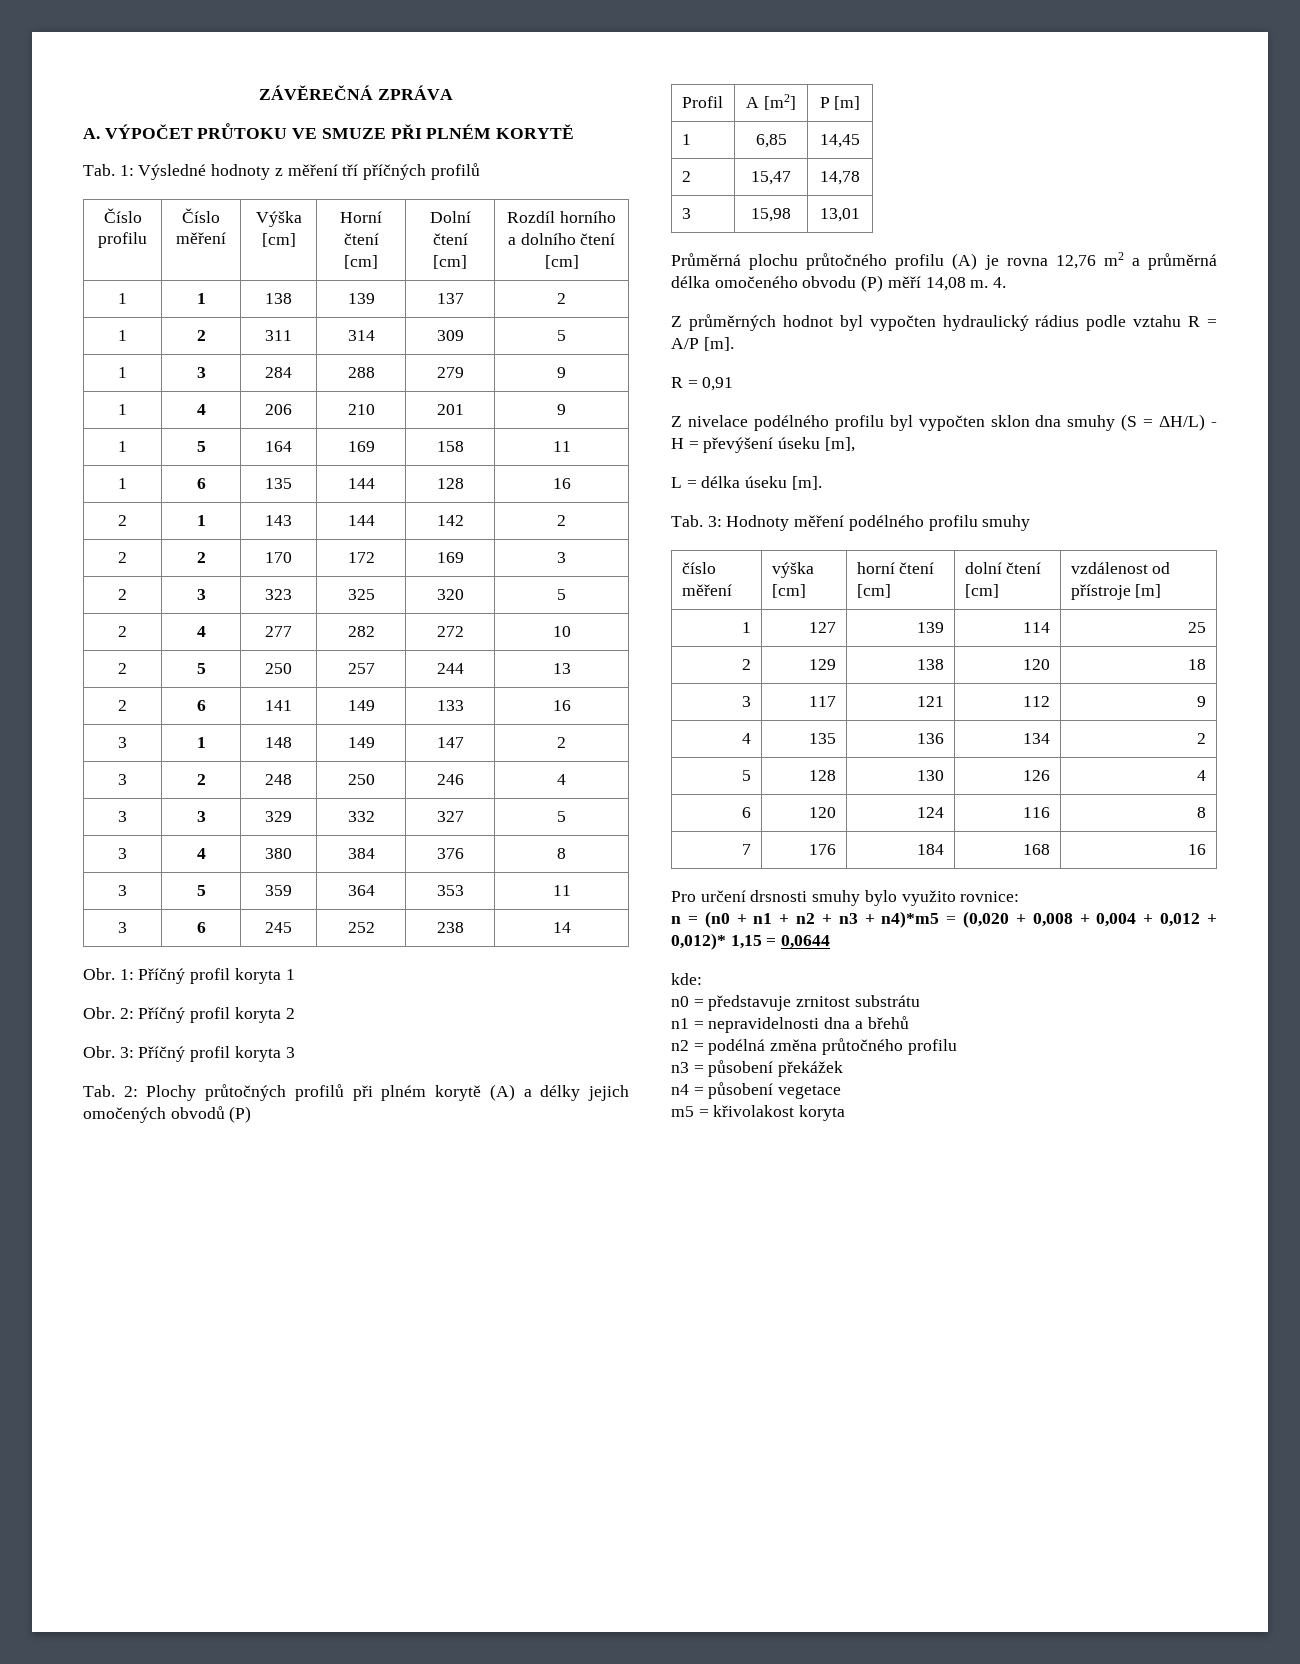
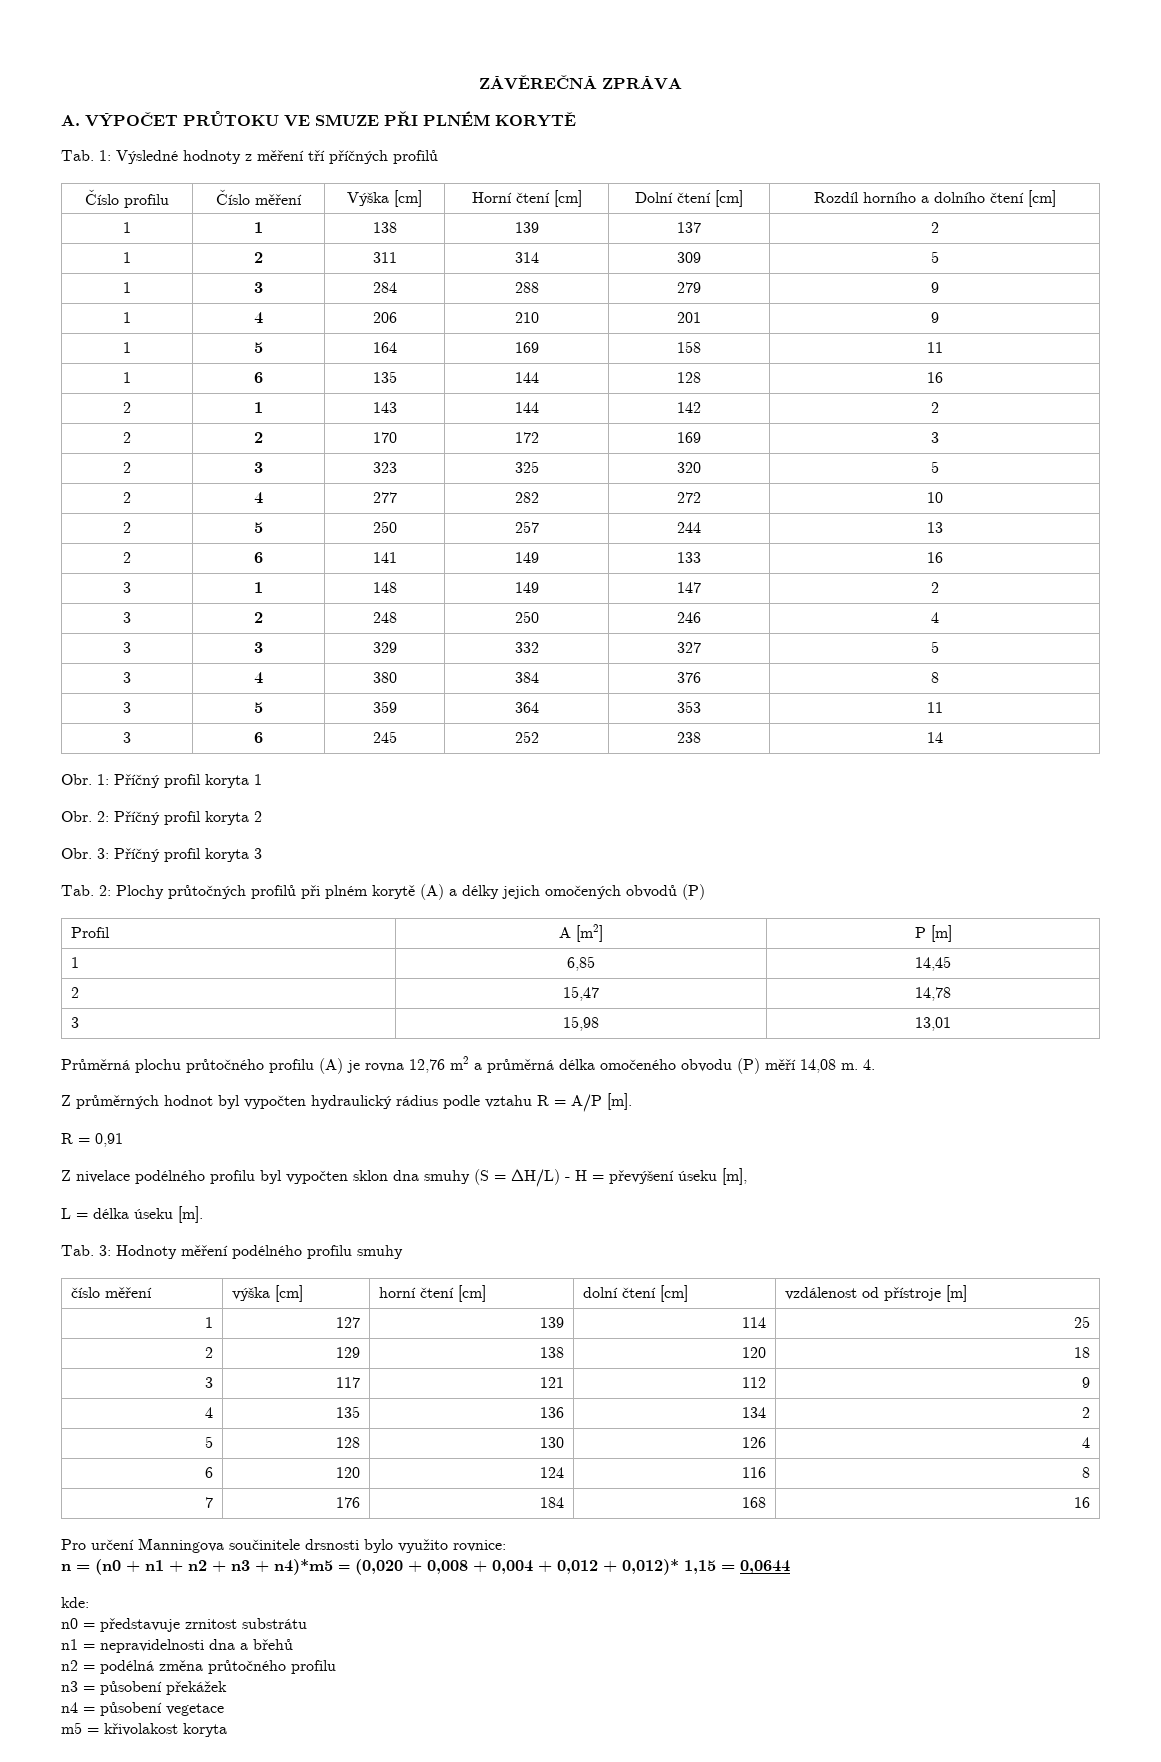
- Pro určení drsnosti smuhy bylo využito rovnice:
+ Pro určení Manningova součinitele drsnosti bylo využito rovnice:

